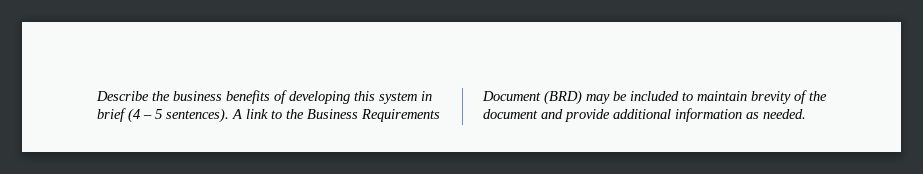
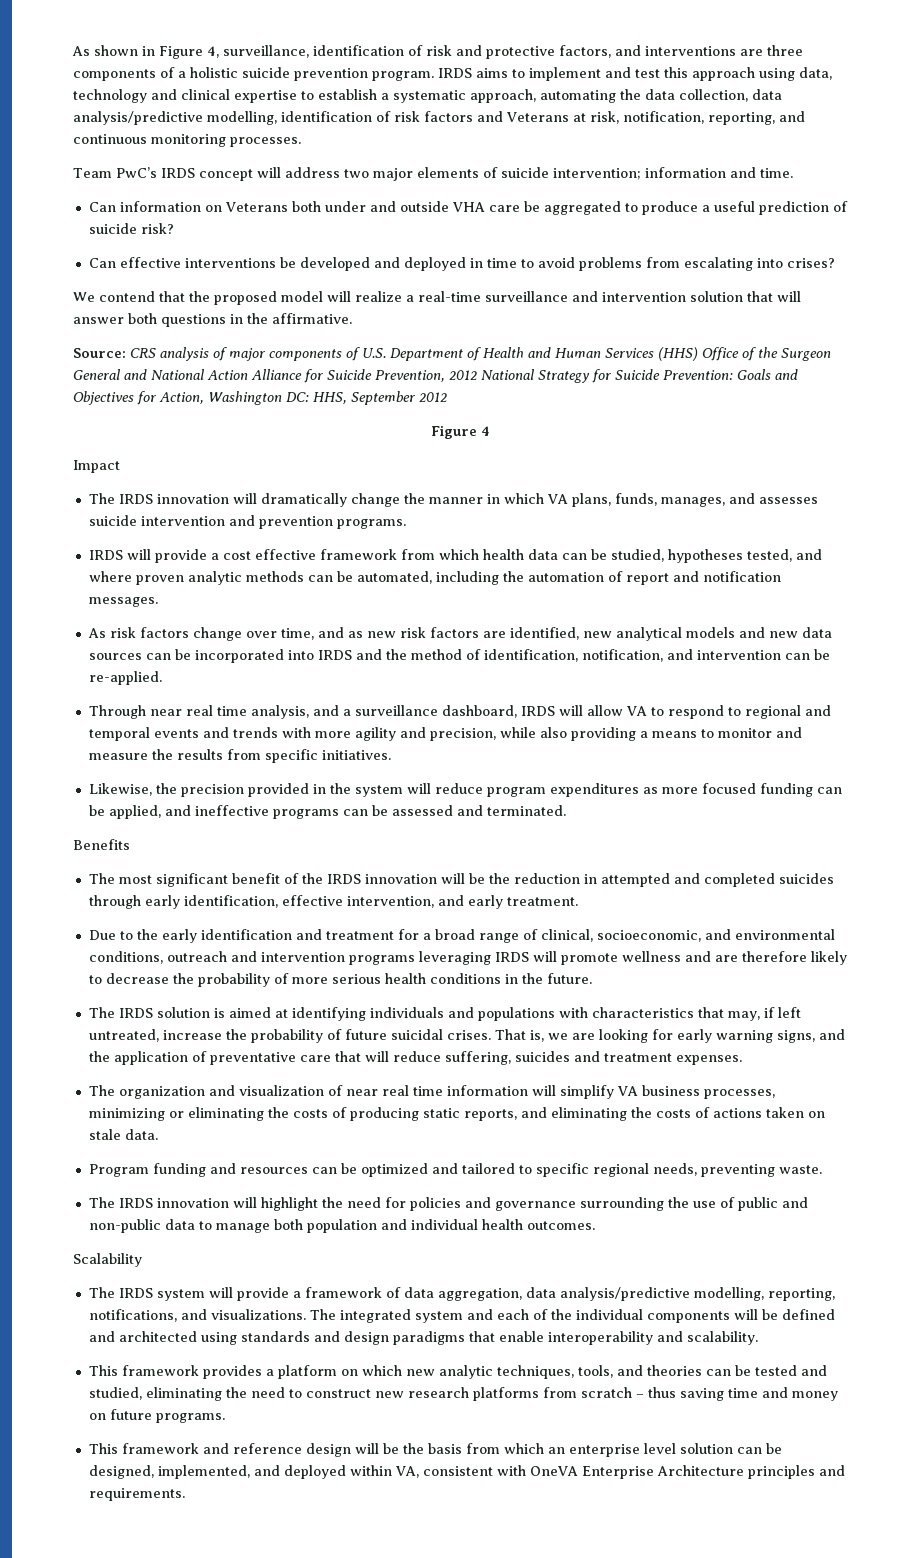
- Describe the business benefits of developing this system in brief (4 – 5 sentences). A link to the Business Requirements Document (BRD) may be included to maintain brevity of the document and provide additional information as needed.
+ As shown in Figure 4, surveillance, identification of risk and protective factors, and interventions are three components of a holistic suicide prevention program. IRDS aims to implement and test this approach using data, technology and clinical expertise to establish a systematic approach, automating the data collection, data analysis/predictive modelling, identification of risk factors and Veterans at risk, notification, reporting, and continuous monitoring processes.
+ Team PwC’s IRDS concept will address two major elements of suicide intervention; information and time.
+ Can information on Veterans both under and outside VHA care be aggregated to produce a useful prediction of suicide risk?
+ Can effective interventions be developed and deployed in time to avoid problems from escalating into crises?
+ We contend that the proposed model will realize a real-time surveillance and intervention solution that will answer both questions in the affirmative.
+ Source: CRS analysis of major components of U.S. Department of Health and Human Services (HHS) Office of the Surgeon General and National Action Alliance for Suicide Prevention, 2012 National Strategy for Suicide Prevention: Goals and Objectives for Action, Washington DC: HHS, September 2012
+ Figure 4
+ Impact
+ The IRDS innovation will dramatically change the manner in which VA plans, funds, manages, and assesses suicide intervention and prevention programs.
+ IRDS will provide a cost effective framework from which health data can be studied, hypotheses tested, and where proven analytic methods can be automated, including the automation of report and notification messages.
+ As risk factors change over time, and as new risk factors are identified, new analytical models and new data sources can be incorporated into IRDS and the method of identification, notification, and intervention can be re-applied.
+ Through near real time analysis, and a surveillance dashboard, IRDS will allow VA to respond to regional and temporal events and trends with more agility and precision, while also providing a means to monitor and measure the results from specific initiatives.
+ Likewise, the precision provided in the system will reduce program expenditures as more focused funding can be applied, and ineffective programs can be assessed and terminated.
+ Benefits
+ The most significant benefit of the IRDS innovation will be the reduction in attempted and completed suicides through early identification, effective intervention, and early treatment.
+ Due to the early identification and treatment for a broad range of clinical, socioeconomic, and environmental conditions, outreach and intervention programs leveraging IRDS will promote wellness and are therefore likely to decrease the probability of more serious health conditions in the future.
+ The IRDS solution is aimed at identifying individuals and populations with characteristics that may, if left untreated, increase the probability of future suicidal crises. That is, we are looking for early warning signs, and the application of preventative care that will reduce suffering, suicides and treatment expenses.
+ The organization and visualization of near real time information will simplify VA business processes, minimizing or eliminating the costs of producing static reports, and eliminating the costs of actions taken on stale data.
+ Program funding and resources can be optimized and tailored to specific regional needs, preventing waste.
+ The IRDS innovation will highlight the need for policies and governance surrounding the use of public and non-public data to manage both population and individual health outcomes.
+ Scalability
+ The IRDS system will provide a framework of data aggregation, data analysis/predictive modelling, reporting, notifications, and visualizations. The integrated system and each of the individual components will be defined and architected using standards and design paradigms that enable interoperability and scalability.
+ This framework provides a platform on which new analytic techniques, tools, and theories can be tested and studied, eliminating the need to construct new research platforms from scratch – thus saving time and money on future programs.
+ This framework and reference design will be the basis from which an enterprise level solution can be designed, implemented, and deployed within VA, consistent with OneVA Enterprise Architecture principles and requirements.

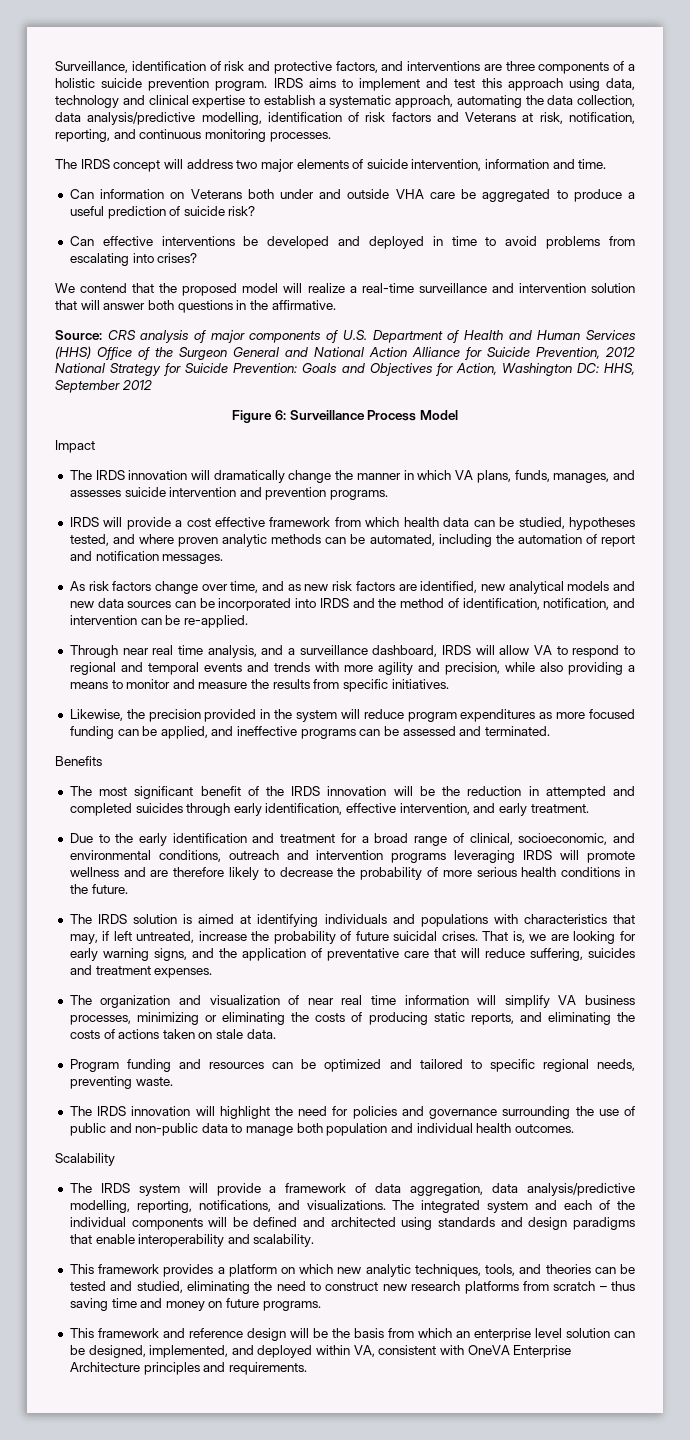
- As shown in Figure 4, surveillance, identification of risk and protective factors, and interventions are three components of a holistic suicide prevention program.
+ Surveillance, identification of risk and protective factors, and interventions are three components of a holistic suicide prevention program.
- Team PwC’s IRDS concept will address two major elements of suicide intervention; information and time.
+ The IRDS concept will address two major elements of suicide intervention, information and time.
- Figure 4
+ Figure 6: Surveillance Process Model

